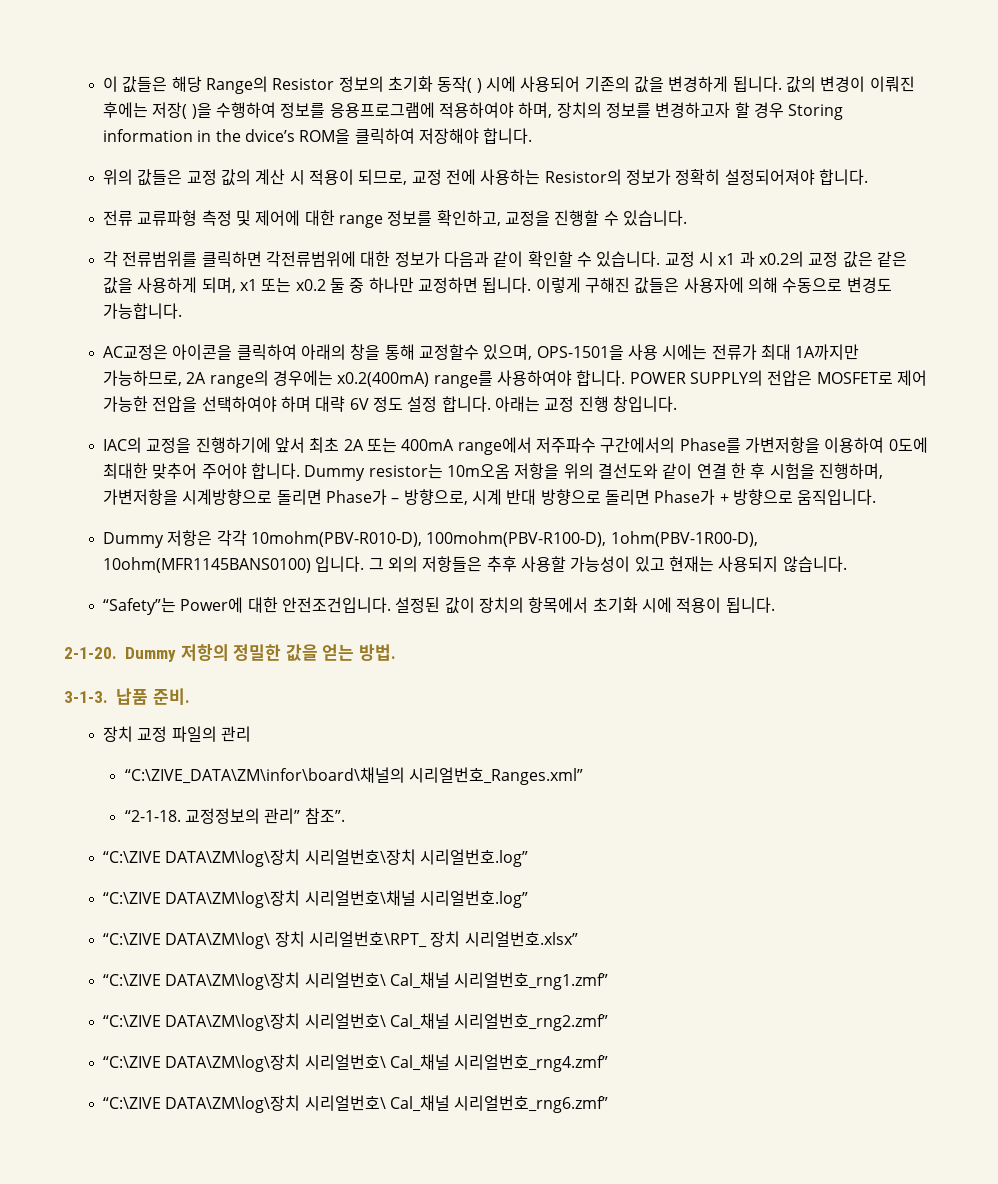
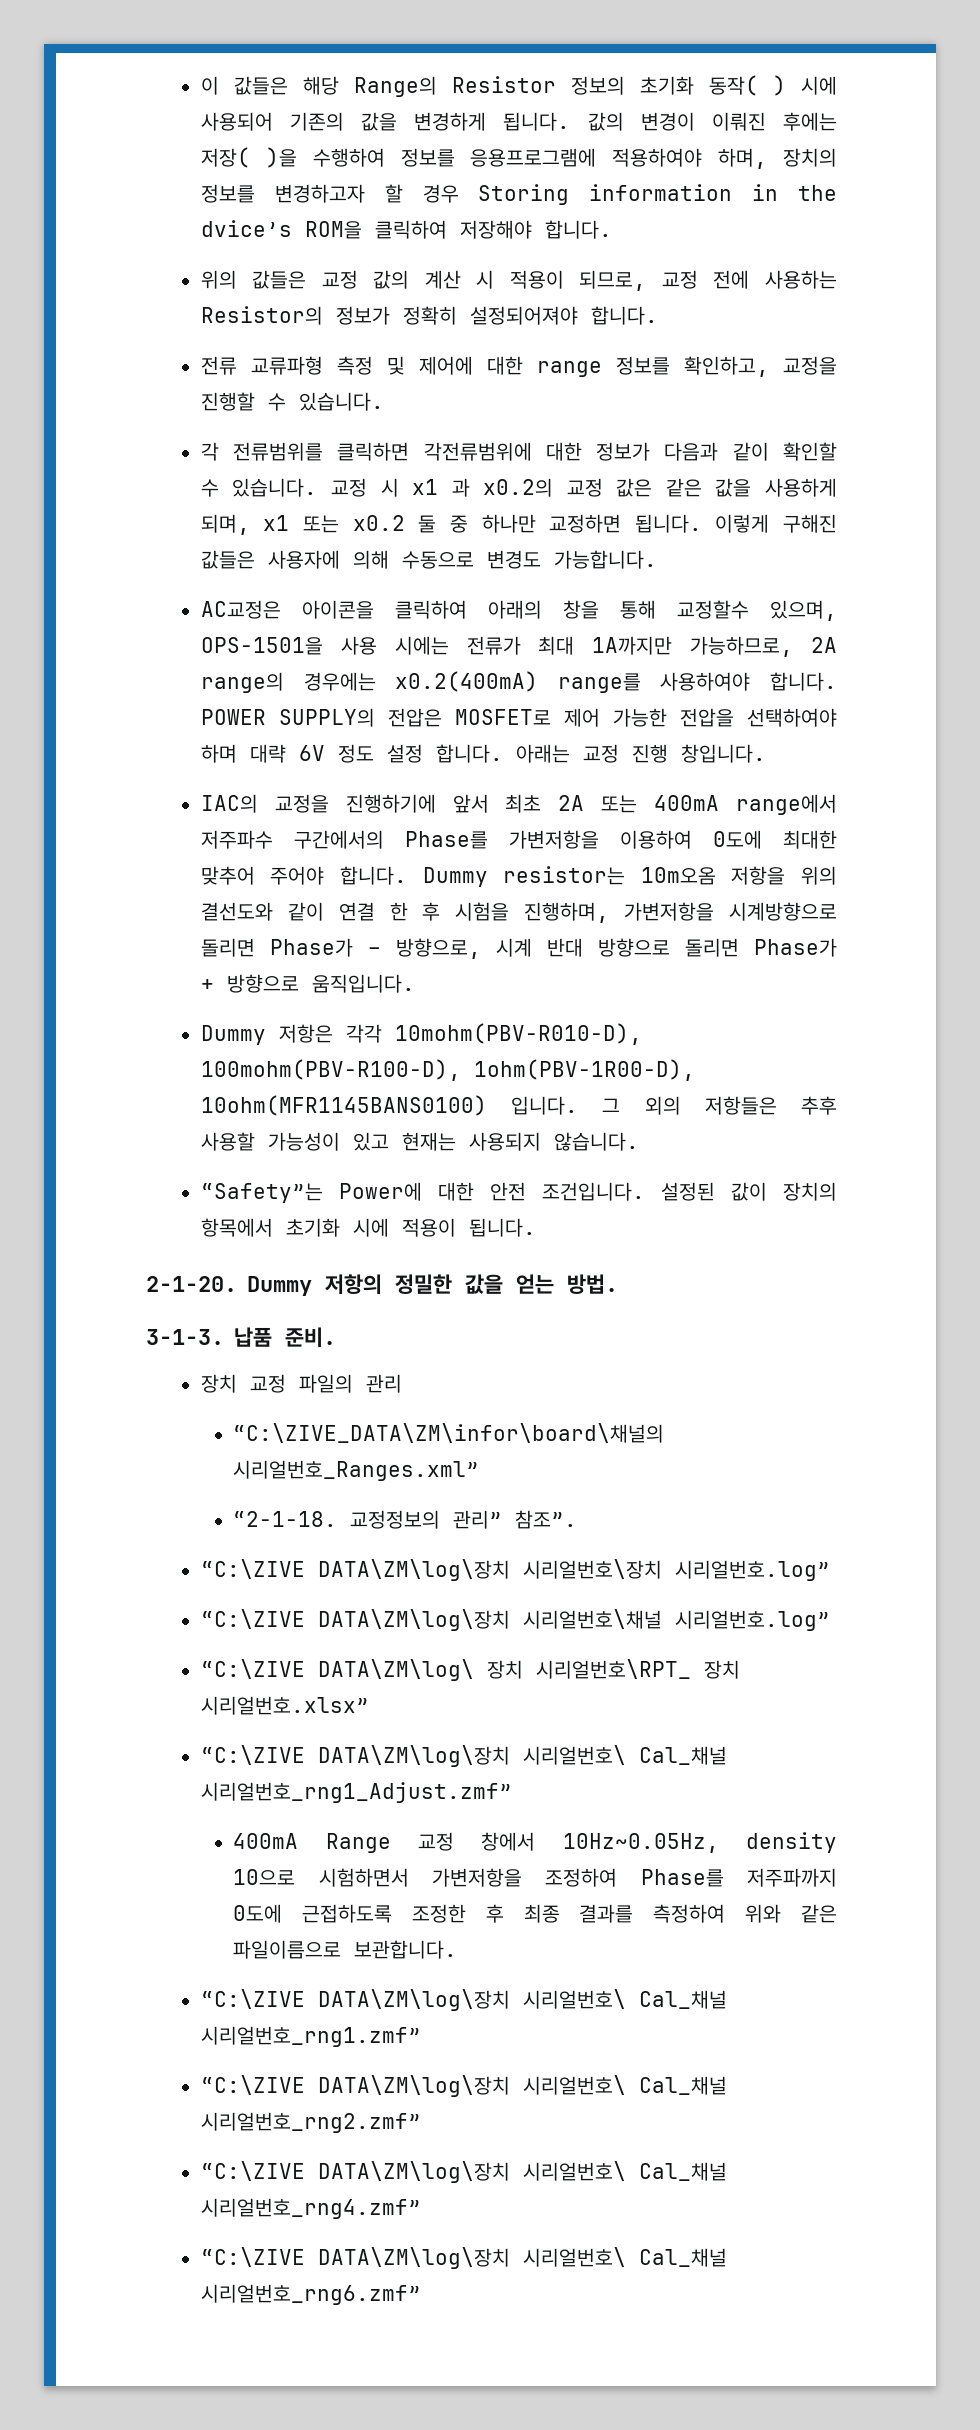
- “Safety”는 Power에 대한 안전조건입니다.
+ “Safety”는 Power에 대한 안전 조건입니다.
+ “C:\ZIVE DATA\ZM\log\장치 시리얼번호\ Cal_채널 시리얼번호_rng1_Adjust.zmf”
+ 400mA Range 교정 창에서 10Hz~0.05Hz, density 10으로 시험하면서 가변저항을 조정하여 Phase를 저주파까지 0도에 근접하도록 조정한 후 최종 결과를 측정하여 위와 같은 파일이름으로 보관합니다.

